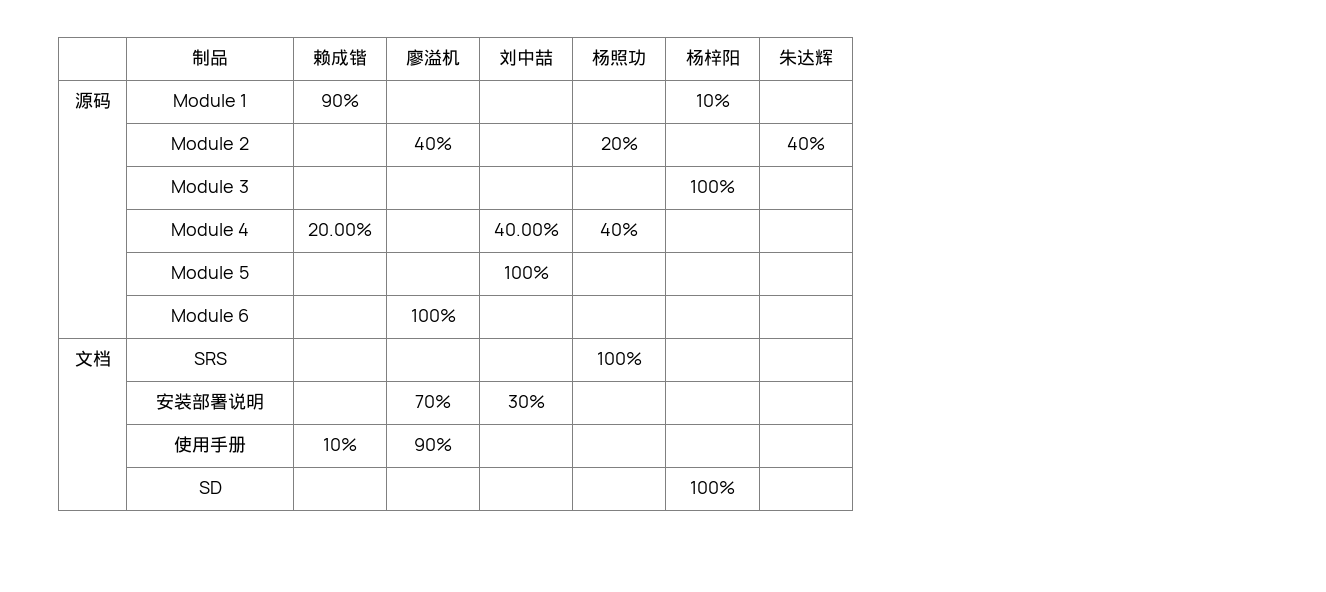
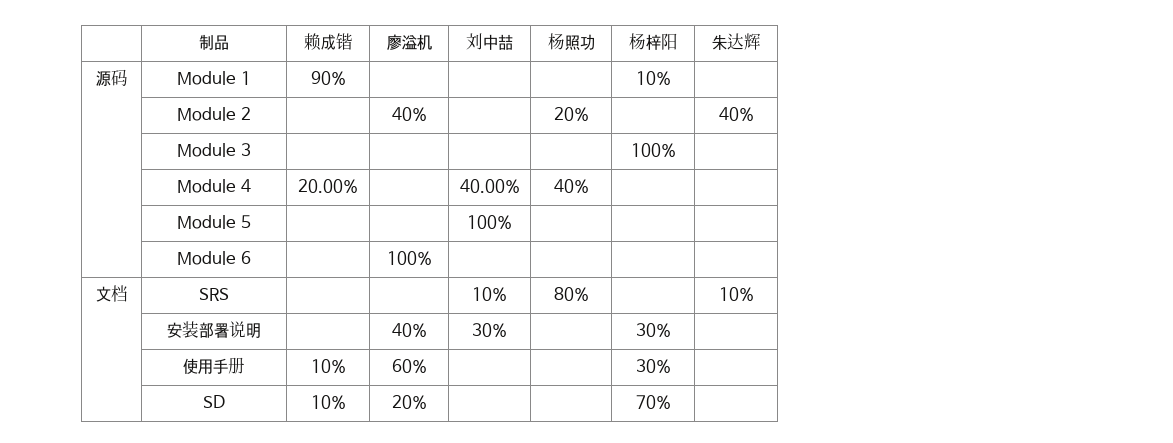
- 文档 | SRS | | | | 100% | |
+ 文档 | SRS | | | 10% | 80% | | 10%
- | 安装部署说明 | | 70% | 30% | | |
+ | 安装部署说明 | | 40% | 30% | | 30% |
- | 使用手册 | 10% | 90% | | | |
+ | 使用手册 | 10% | 60% | | | 30% |
- | SD | | | | | 100% |
+ | SD | 10% | 20% | | | 70% |

